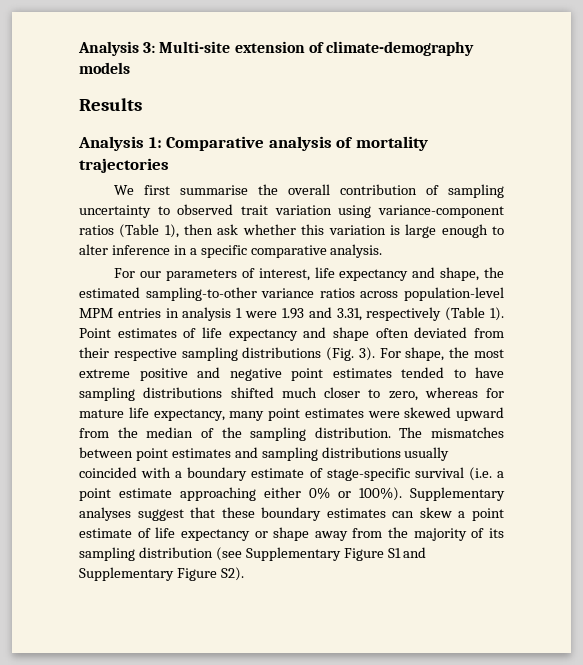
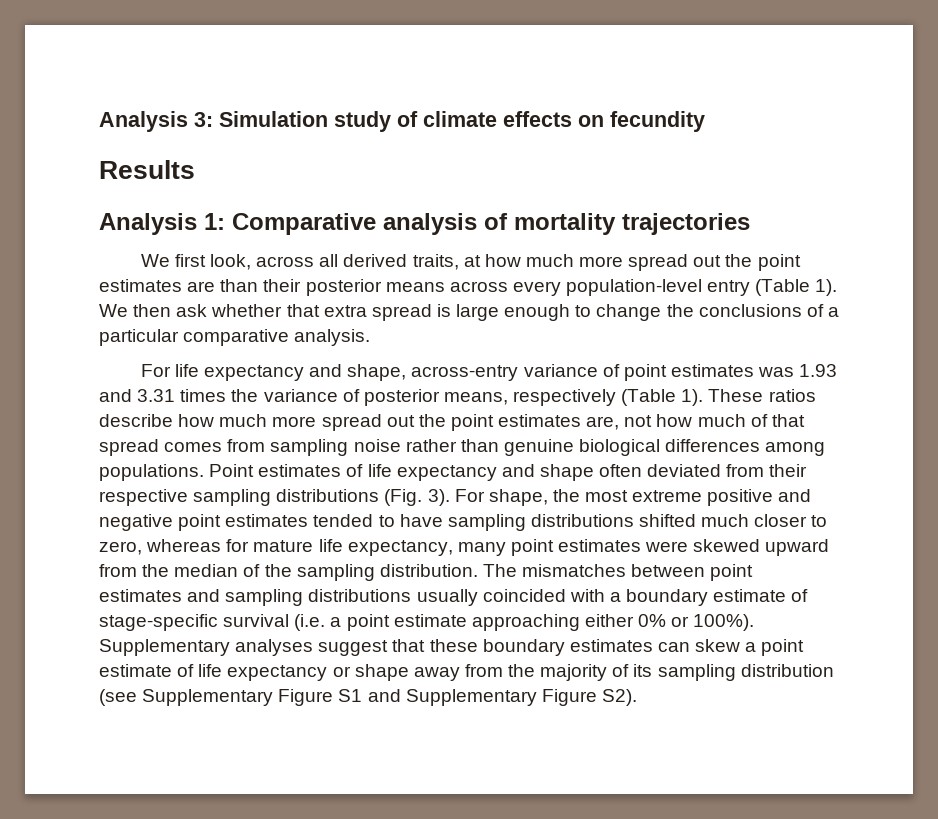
- Analysis 3: Multi-site extension of climate-demography models
+ Analysis 3: Simulation study of climate effects on fecundity
- We first summarise the overall contribution of sampling uncertainty to observed trait variation using variance-component ratios (Table 1), then ask whether this variation is large enough to alter inference in a specific comparative analysis.
- For our parameters of interest, life expectancy and shape, the estimated sampling-to-other variance ratios across population-level MPM entries in analysis 1 were 1.93 and 3.31, respectively (Table 1).
+ We first look, across all derived traits, at how much more spread out the point estimates are than their posterior means across every population-level entry (Table 1). We then ask whether that extra spread is large enough to change the conclusions of a particular comparative analysis.
+ For life expectancy and shape, across-entry variance of point estimates was 1.93 and 3.31 times the variance of posterior means, respectively (Table 1). These ratios describe how much more spread out the point estimates are, not how much of that spread comes from sampling noise rather than genuine biological differences among populations.

